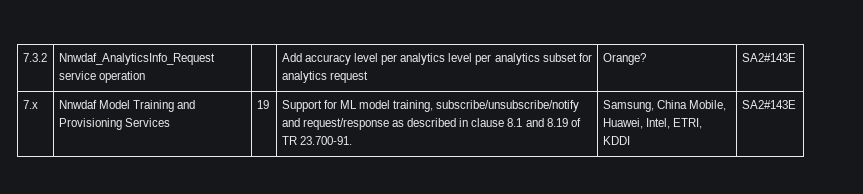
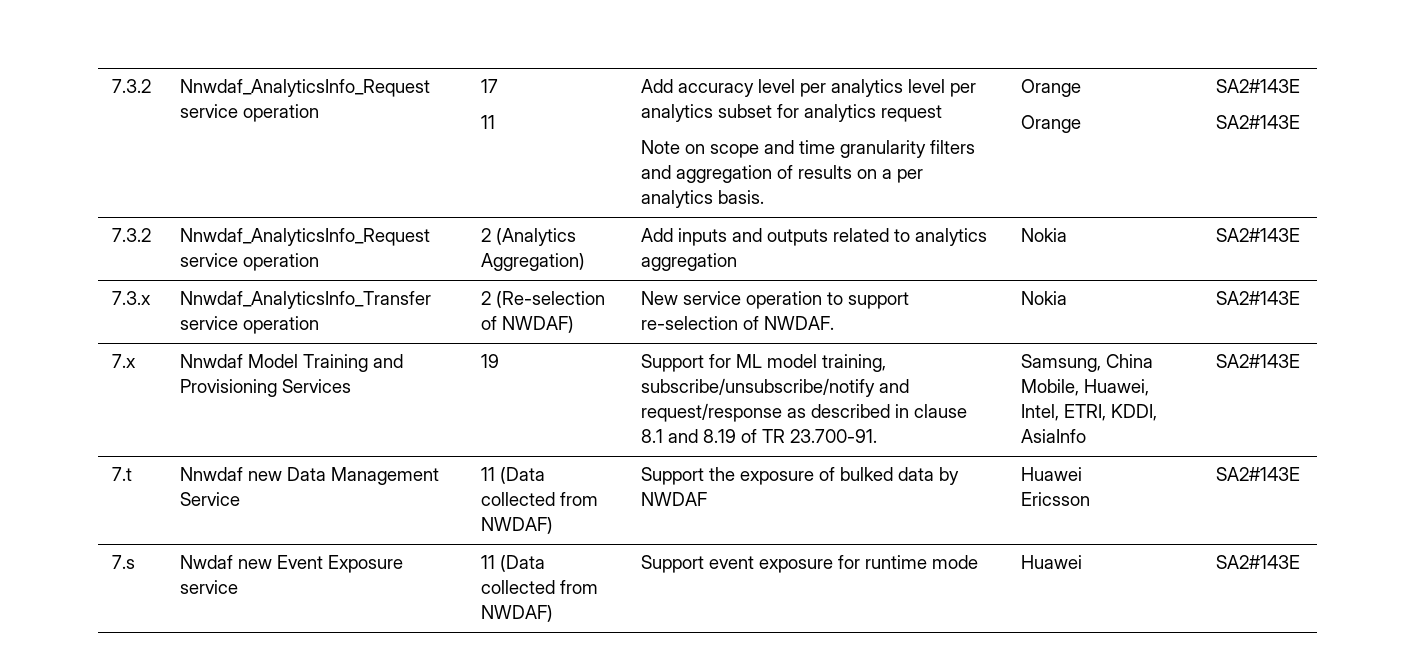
- 7.3.2 | Nnwdaf_AnalyticsInfo_Request service operation | | Add accuracy level per analytics level per analytics subset for analytics request | Orange? | SA2#143E
+ 7.3.2 | Nnwdaf_AnalyticsInfo_Request service operation | 17
+ 11 | Add accuracy level per analytics level per analytics subset for analytics request
+ Note on scope and time granularity filters and aggregation of results on a per analytics basis. | Orange
+ Orange | SA2#143E
+ SA2#143E
+ 7.3.2 | Nnwdaf_AnalyticsInfo_Request service operation | 2 (Analytics Aggregation) | Add inputs and outputs related to analytics aggregation | Nokia | SA2#143E
+ 7.3.x | Nnwdaf_AnalyticsInfo_Transfer service operation | 2 (Re-selection of NWDAF) | New service operation to support re-selection of NWDAF. | Nokia | SA2#143E
- 7.x | Nnwdaf Model Training and Provisioning Services | 19 | Support for ML model training, subscribe/unsubscribe/notify and request/response as described in clause 8.1 and 8.19 of TR 23.700-91. | Samsung, China Mobile, Huawei, Intel, ETRI, KDDI | SA2#143E
+ 7.x | Nnwdaf Model Training and Provisioning Services | 19 | Support for ML model training, subscribe/unsubscribe/notify and request/response as described in clause 8.1 and 8.19 of TR 23.700-91. | Samsung, China Mobile, Huawei, Intel, ETRI, KDDI, AsiaInfo | SA2#143E
+ 7.t | Nnwdaf new Data Management Service | 11 (Data collected from NWDAF) | Support the exposure of bulked data by NWDAF | Huawei
+ Ericsson | SA2#143E
+ 7.s | Nwdaf new Event Exposure service | 11 (Data collected from NWDAF) | Support event exposure for runtime mode | Huawei | SA2#143E

